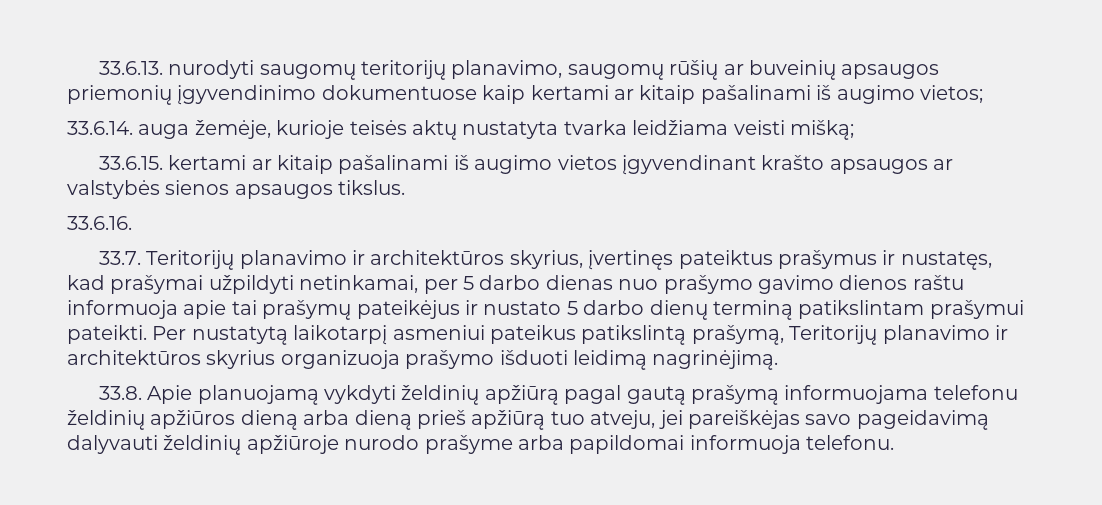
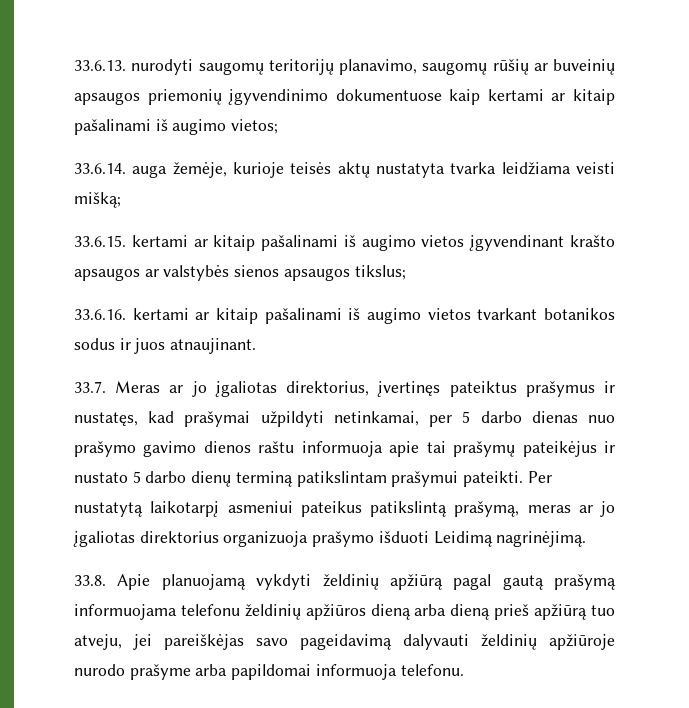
- 33.6.15. kertami ar kitaip pašalinami iš augimo vietos įgyvendinant krašto apsaugos ar valstybės sienos apsaugos tikslus.
+ 33.6.15. kertami ar kitaip pašalinami iš augimo vietos įgyvendinant krašto apsaugos ar valstybės sienos apsaugos tikslus;
- 33.6.16.
- 33.7. Teritorijų planavimo ir architektūros skyrius, įvertinęs pateiktus prašymus ir nustatęs, kad prašymai užpildyti netinkamai, per 5 darbo dienas nuo prašymo gavimo dienos raštu informuoja apie tai prašymų pateikėjus ir nustato 5 darbo dienų terminą patikslintam prašymui pateikti.
+ 33.6.16. kertami ar kitaip pašalinami iš augimo vietos tvarkant botanikos sodus ir juos atnaujinant.
+ 33.7. Meras ar jo įgaliotas direktorius, įvertinęs pateiktus prašymus ir nustatęs, kad prašymai užpildyti netinkamai, per 5 darbo dienas nuo prašymo gavimo dienos raštu informuoja apie tai prašymų pateikėjus ir nustato 5 darbo dienų terminą patikslintam prašymui pateikti.
- Per nustatytą laikotarpį asmeniui pateikus patikslintą prašymą, Teritorijų planavimo ir architektūros skyrius organizuoja prašymo išduoti leidimą nagrinėjimą.
+ Per nustatytą laikotarpį asmeniui pateikus patikslintą prašymą, meras ar jo įgaliotas direktorius organizuoja prašymo išduoti Leidimą nagrinėjimą.

